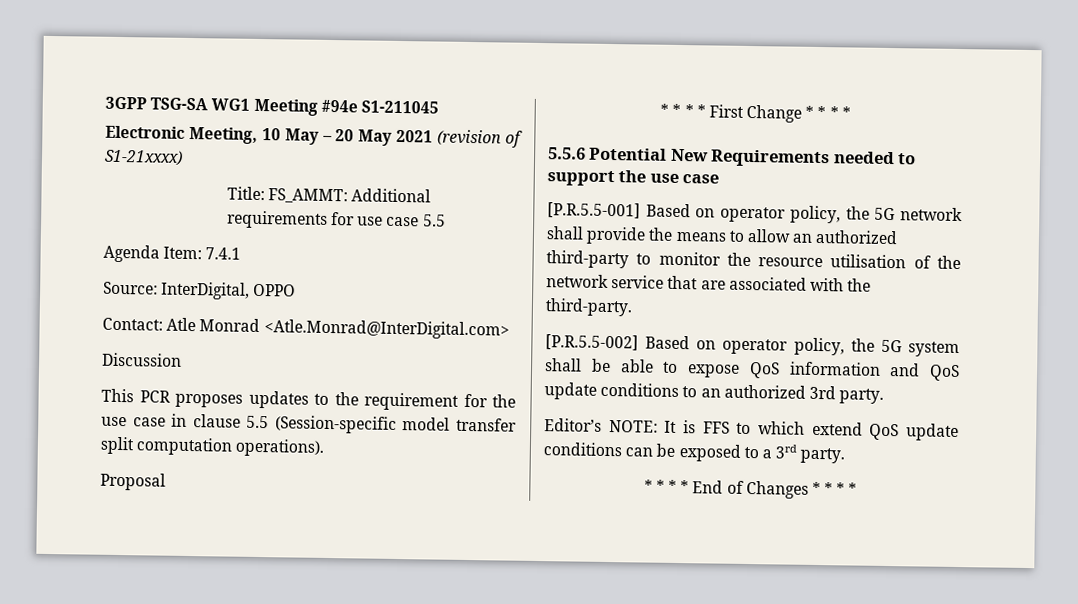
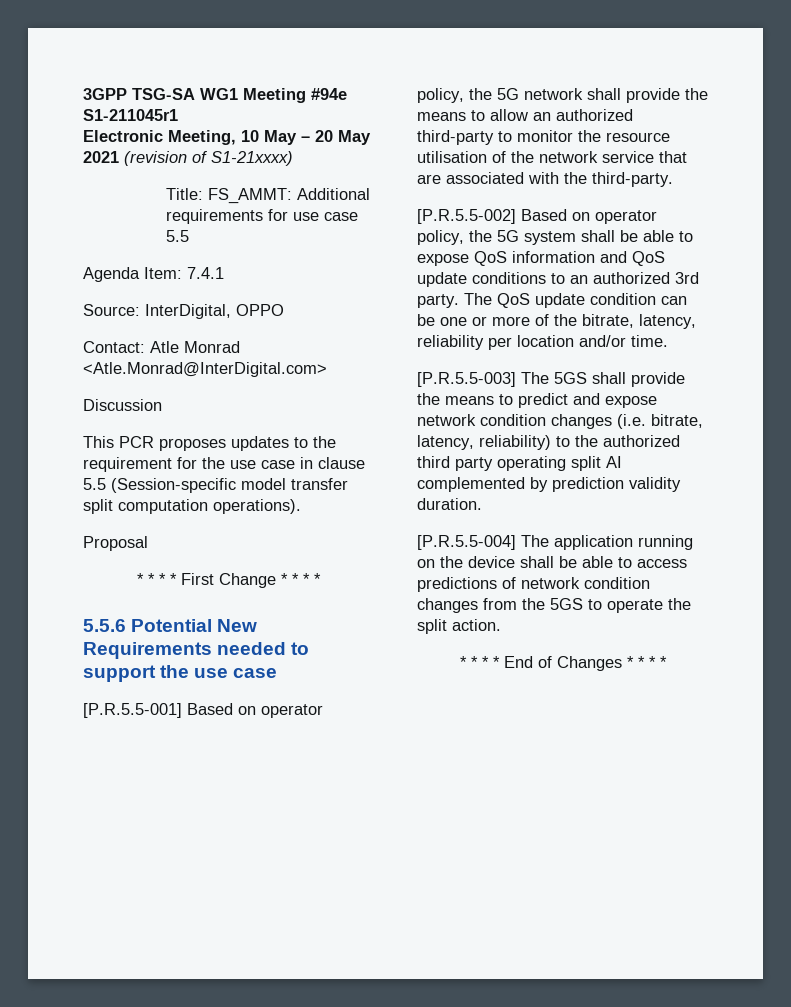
- 3GPP TSG-SA WG1 Meeting #94e S1-211045
+ 3GPP TSG-SA WG1 Meeting #94e S1-211045r1
- [P.R.5.5-002] Based on operator policy, the 5G system shall be able to expose QoS information and QoS update conditions to an authorized 3rd party.
- Editor’s NOTE: It is FFS to which extend QoS update conditions can be exposed to a 3rd party.
+ [P.R.5.5-002] Based on operator policy, the 5G system shall be able to expose QoS information and QoS update conditions to an authorized 3rd party. The QoS update condition can be one or more of the bitrate, latency, reliability per location and/or time.
+ [P.R.5.5-003] The 5GS shall provide the means to predict and expose network condition changes (i.e. bitrate, latency, reliability) to the authorized third party operating split AI complemented by prediction validity duration.
+ [P.R.5.5-004] The application running on the device shall be able to access predictions of network condition changes from the 5GS to operate the split action.

